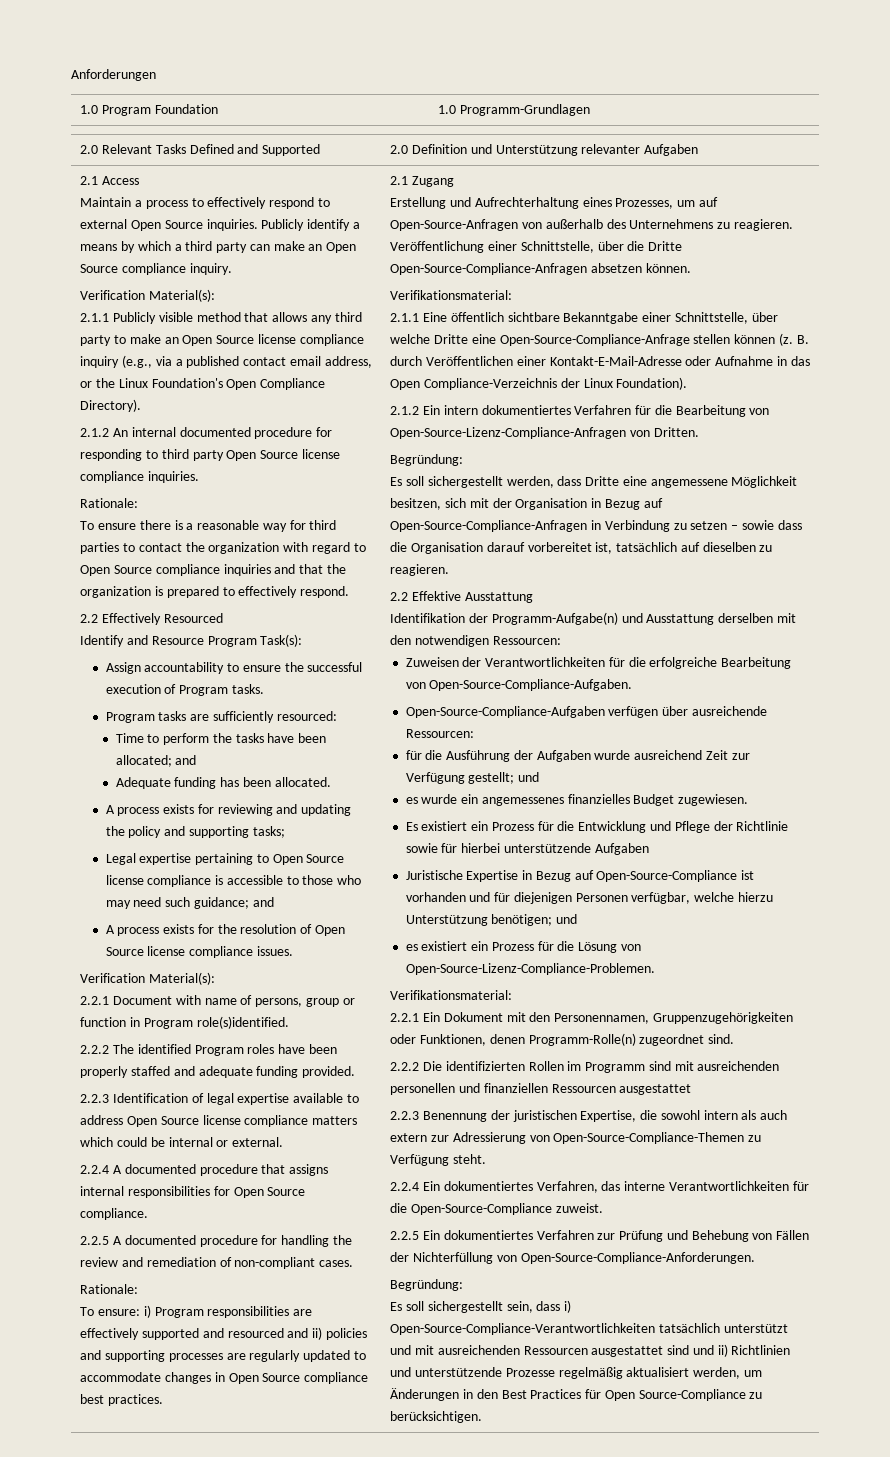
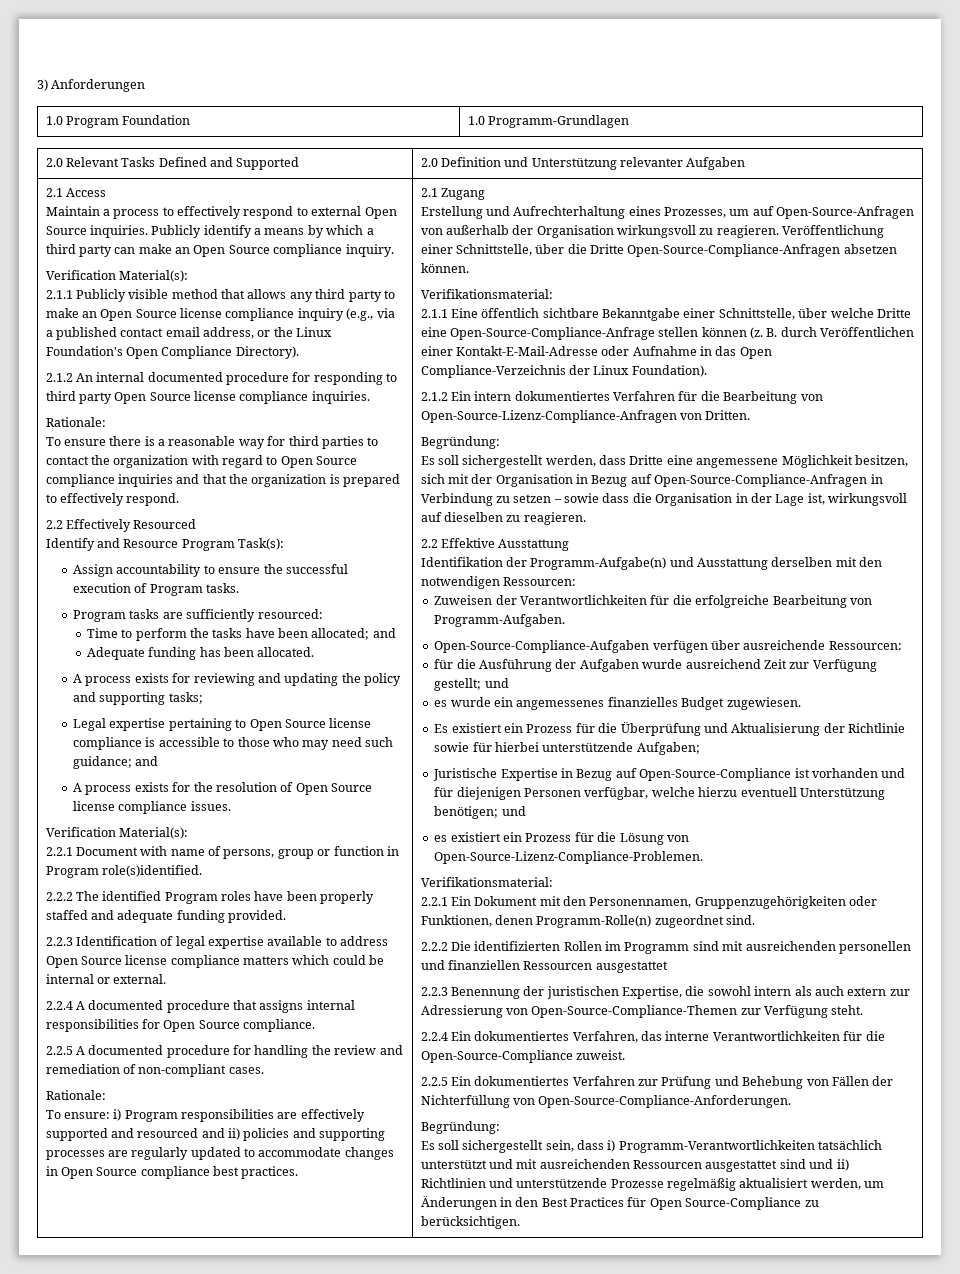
- Anforderungen
+ 3) Anforderungen
- Erstellung und Aufrechterhaltung eines Prozesses, um auf Open-Source-Anfragen von außerhalb des Unternehmens zu reagieren.
+ Erstellung und Aufrechterhaltung eines Prozesses, um auf Open-Source-Anfragen von außerhalb der Organisation wirkungsvoll zu reagieren.
- Es soll sichergestellt werden, dass Dritte eine angemessene Möglichkeit besitzen, sich mit der Organisation in Bezug auf Open-Source-Compliance-Anfragen in Verbindung zu setzen – sowie dass die Organisation darauf vorbereitet ist, tatsächlich auf dieselben zu reagieren.
+ Es soll sichergestellt werden, dass Dritte eine angemessene Möglichkeit besitzen, sich mit der Organisation in Bezug auf Open-Source-Compliance-Anfragen in Verbindung zu setzen – sowie dass die Organisation in der Lage ist, wirkungsvoll auf dieselben zu reagieren.
- Zuweisen der Verantwortlichkeiten für die erfolgreiche Bearbeitung von Open-Source-Compliance-Aufgaben.
+ Zuweisen der Verantwortlichkeiten für die erfolgreiche Bearbeitung von Programm-Aufgaben.
- Es existiert ein Prozess für die Entwicklung und Pflege der Richtlinie sowie für hierbei unterstützende Aufgaben
+ Es existiert ein Prozess für die Überprüfung und Aktualisierung der Richtlinie sowie für hierbei unterstützende Aufgaben;
- Juristische Expertise in Bezug auf Open-Source-Compliance ist vorhanden und für diejenigen Personen verfügbar, welche hierzu Unterstützung benötigen; und
+ Juristische Expertise in Bezug auf Open-Source-Compliance ist vorhanden und für diejenigen Personen verfügbar, welche hierzu eventuell Unterstützung benötigen; und
- 2.2.3 Benennung der juristischen Expertise, die sowohl intern als auch extern zur Adressierung von Open-Source-Compliance-Themen zu Verfügung steht.
+ 2.2.3 Benennung der juristischen Expertise, die sowohl intern als auch extern zur Adressierung von Open-Source-Compliance-Themen zur Verfügung steht.
- Es soll sichergestellt sein, dass i) Open-Source-Compliance-Verantwortlichkeiten tatsächlich unterstützt und mit ausreichenden Ressourcen ausgestattet sind und ii) Richtlinien und unterstützende Prozesse regelmäßig aktualisiert werden, um Änderungen in den Best Practices für Open Source-Compliance zu berücksichtigen.
+ Es soll sichergestellt sein, dass i) Programm-Verantwortlichkeiten tatsächlich unterstützt und mit ausreichenden Ressourcen ausgestattet sind und ii) Richtlinien und unterstützende Prozesse regelmäßig aktualisiert werden, um Änderungen in den Best Practices für Open Source-Compliance zu berücksichtigen.

